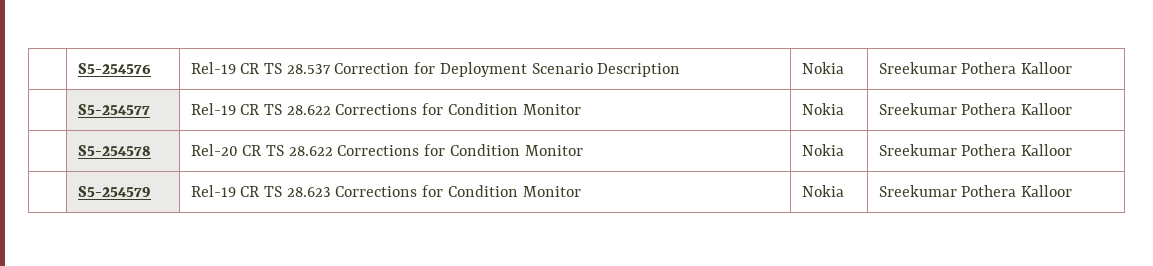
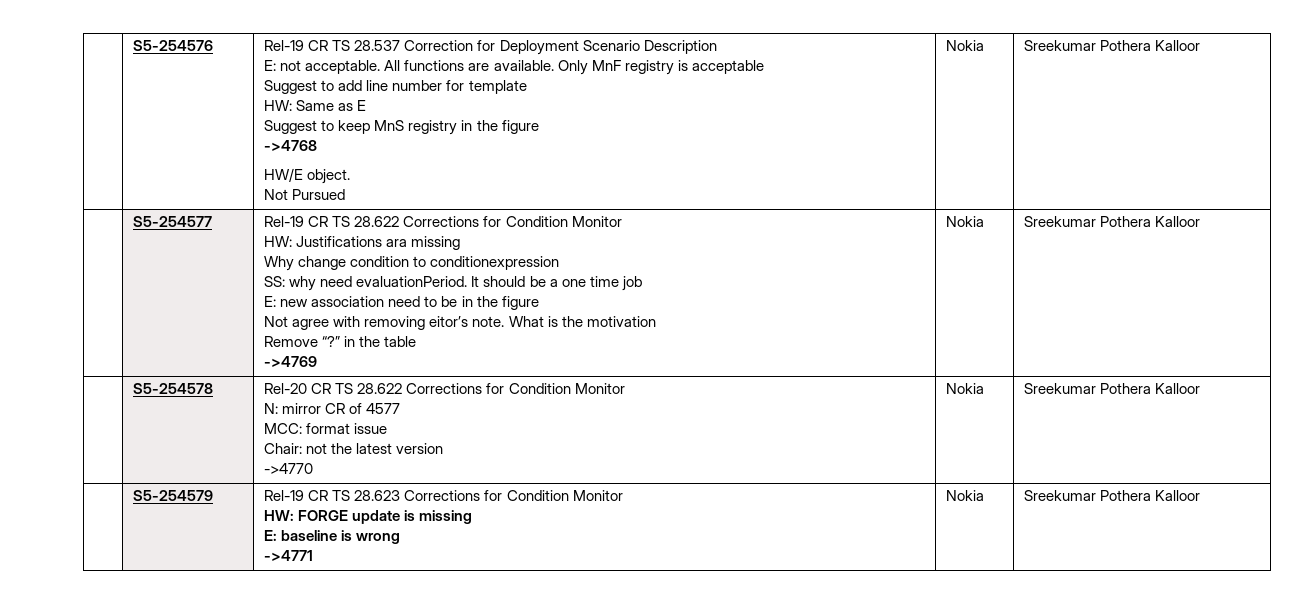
+ E: not acceptable. All functions are available. Only MnF registry is acceptable
+ Suggest to add line number for template
+ HW: Same as E
+ Suggest to keep MnS registry in the figure
+ ->4768
+ HW/E object.
+ Not Pursued
+ HW: Justifications ara missing
+ Why change condition to conditionexpression
+ SS: why need evaluationPeriod. It should be a one time job
+ E: new association need to be in the figure
+ Not agree with removing eitor’s note. What is the motivation
+ Remove “?” in the table
+ ->4769
- | S5-254578 | Rel-20 CR TS 28.622 Corrections for Condition Monitor | Nokia | Sreekumar Pothera Kalloor
+ | S5-254578 | Rel-20 CR TS 28.622 Corrections for Condition Monitor
+ N: mirror CR of 4577
+ MCC: format issue
+ Chair: not the latest version
+ ->4770 | Nokia | Sreekumar Pothera Kalloor
- | S5-254579 | Rel-19 CR TS 28.623 Corrections for Condition Monitor | Nokia | Sreekumar Pothera Kalloor
+ | S5-254579 | Rel-19 CR TS 28.623 Corrections for Condition Monitor
+ HW: FORGE update is missing
+ E: baseline is wrong
+ ->4771 | Nokia | Sreekumar Pothera Kalloor

